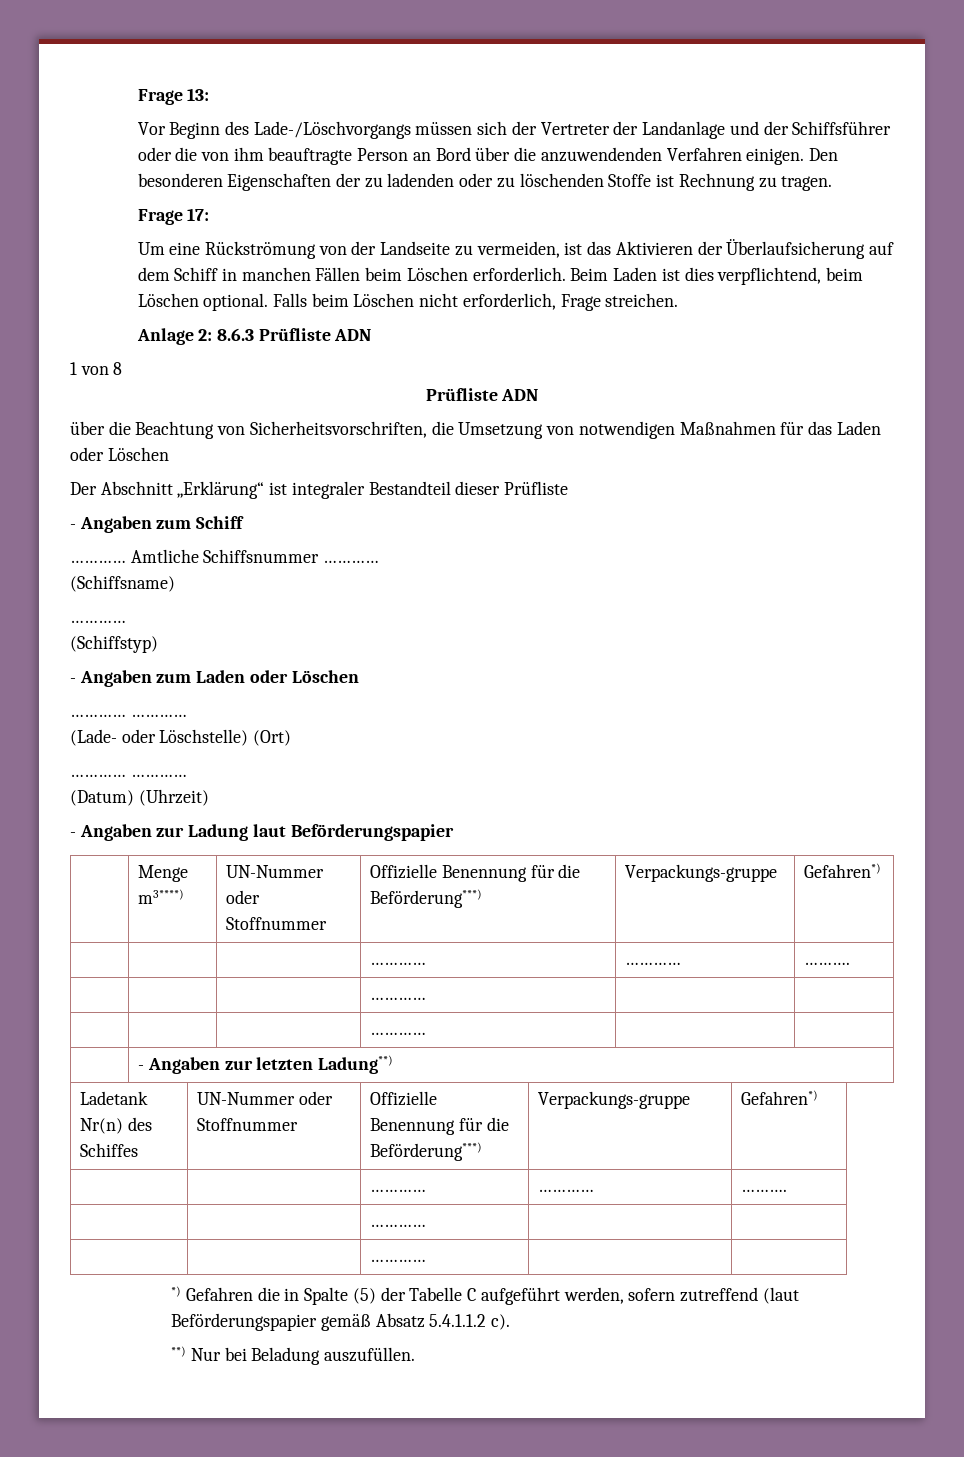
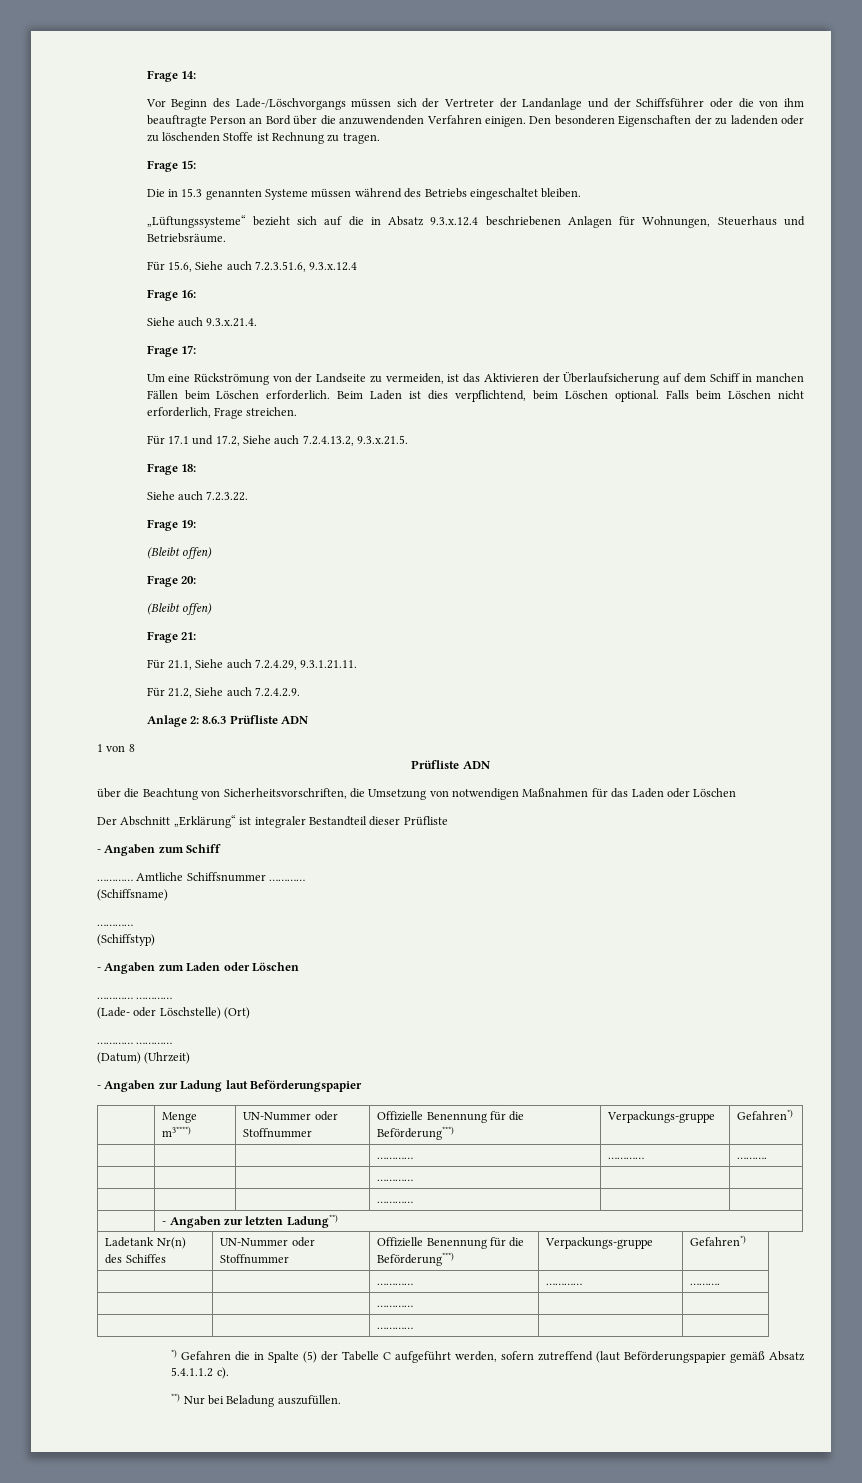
- Frage 13:
+ Frage 14:
+ Frage 15:
+ Die in 15.3 genannten Systeme müssen während des Betriebs eingeschaltet bleiben.
+ „Lüftungssysteme“ bezieht sich auf die in Absatz 9.3.x.12.4 beschriebenen Anlagen für Wohnungen, Steuerhaus und Betriebsräume.
+ Für 15.6, Siehe auch 7.2.3.51.6, 9.3.x.12.4
+ Frage 16:
+ Siehe auch 9.3.x.21.4.
+ Für 17.1 und 17.2, Siehe auch 7.2.4.13.2, 9.3.x.21.5.
+ Frage 18:
+ Siehe auch 7.2.3.22.
+ Frage 19:
+ (Bleibt offen)
+ Frage 20:
+ (Bleibt offen)
+ Frage 21:
+ Für 21.1, Siehe auch 7.2.4.29, 9.3.1.21.11.
+ Für 21.2, Siehe auch 7.2.4.2.9.

